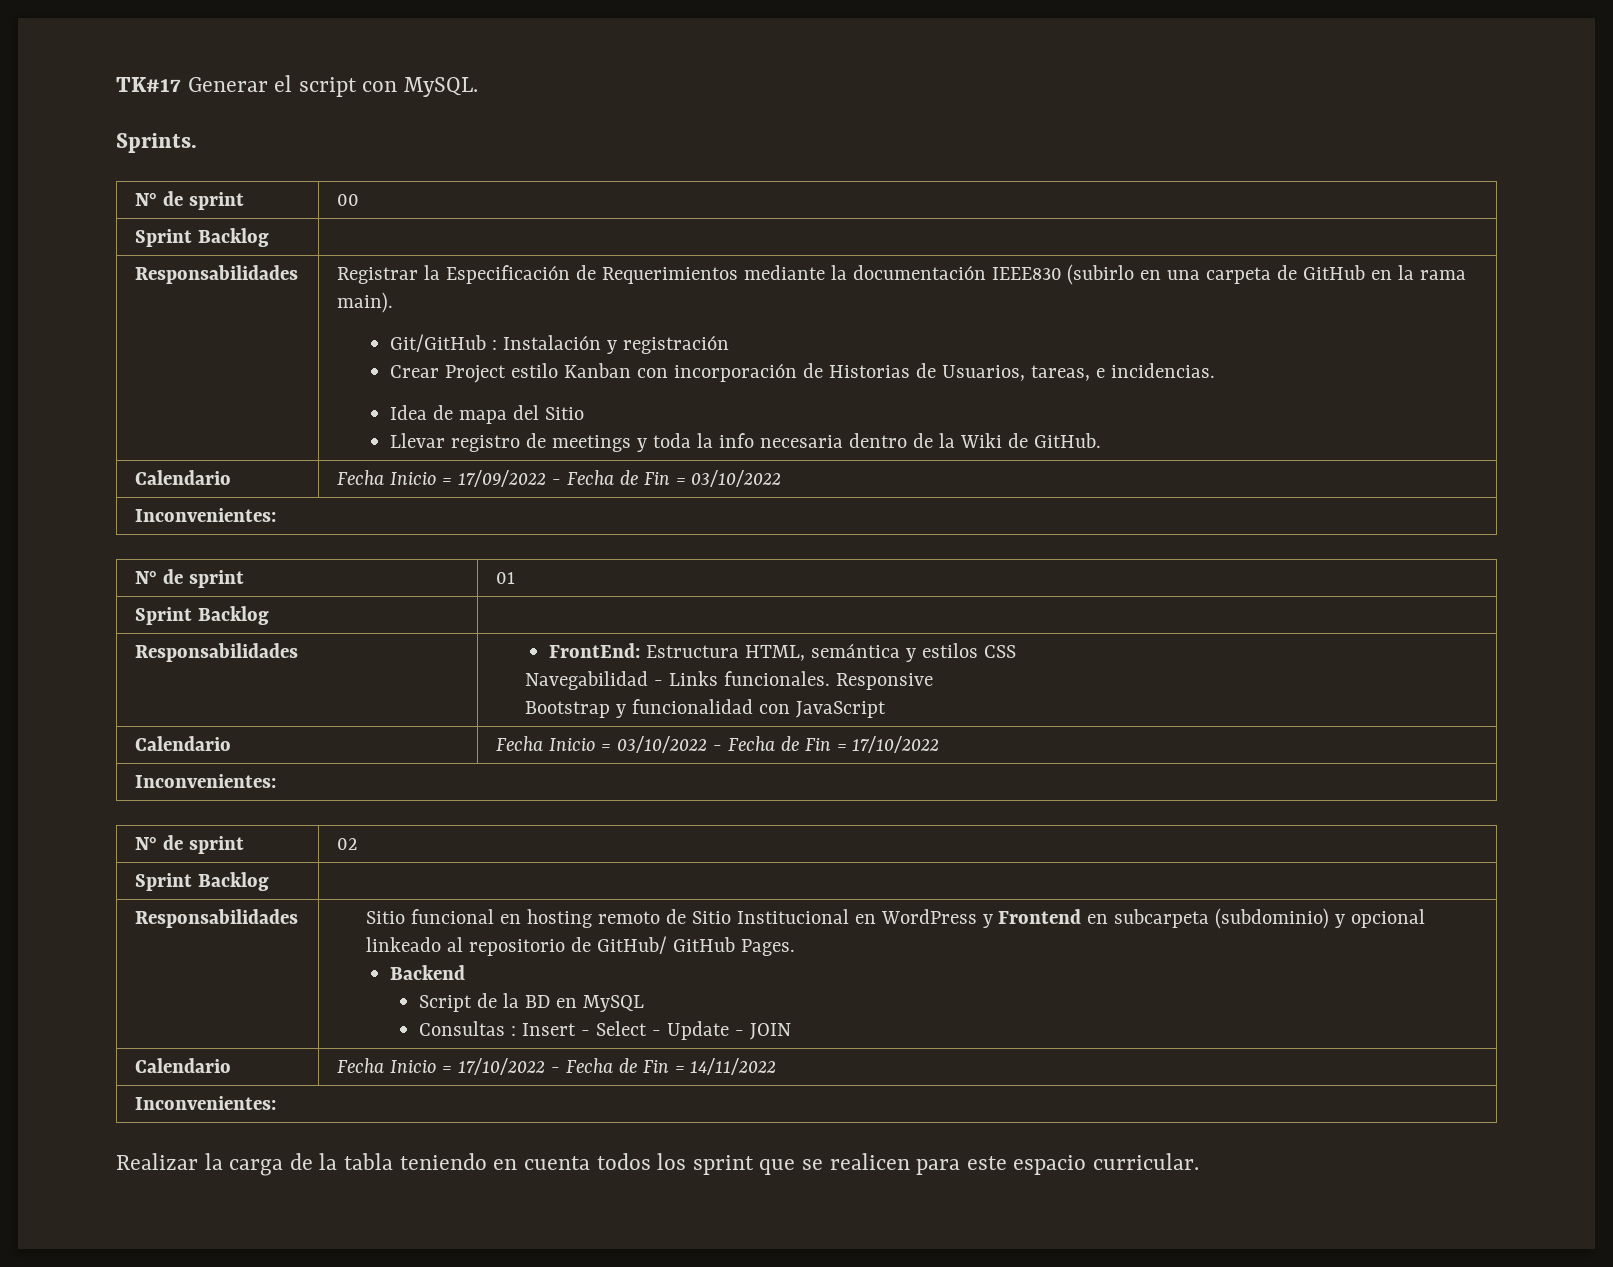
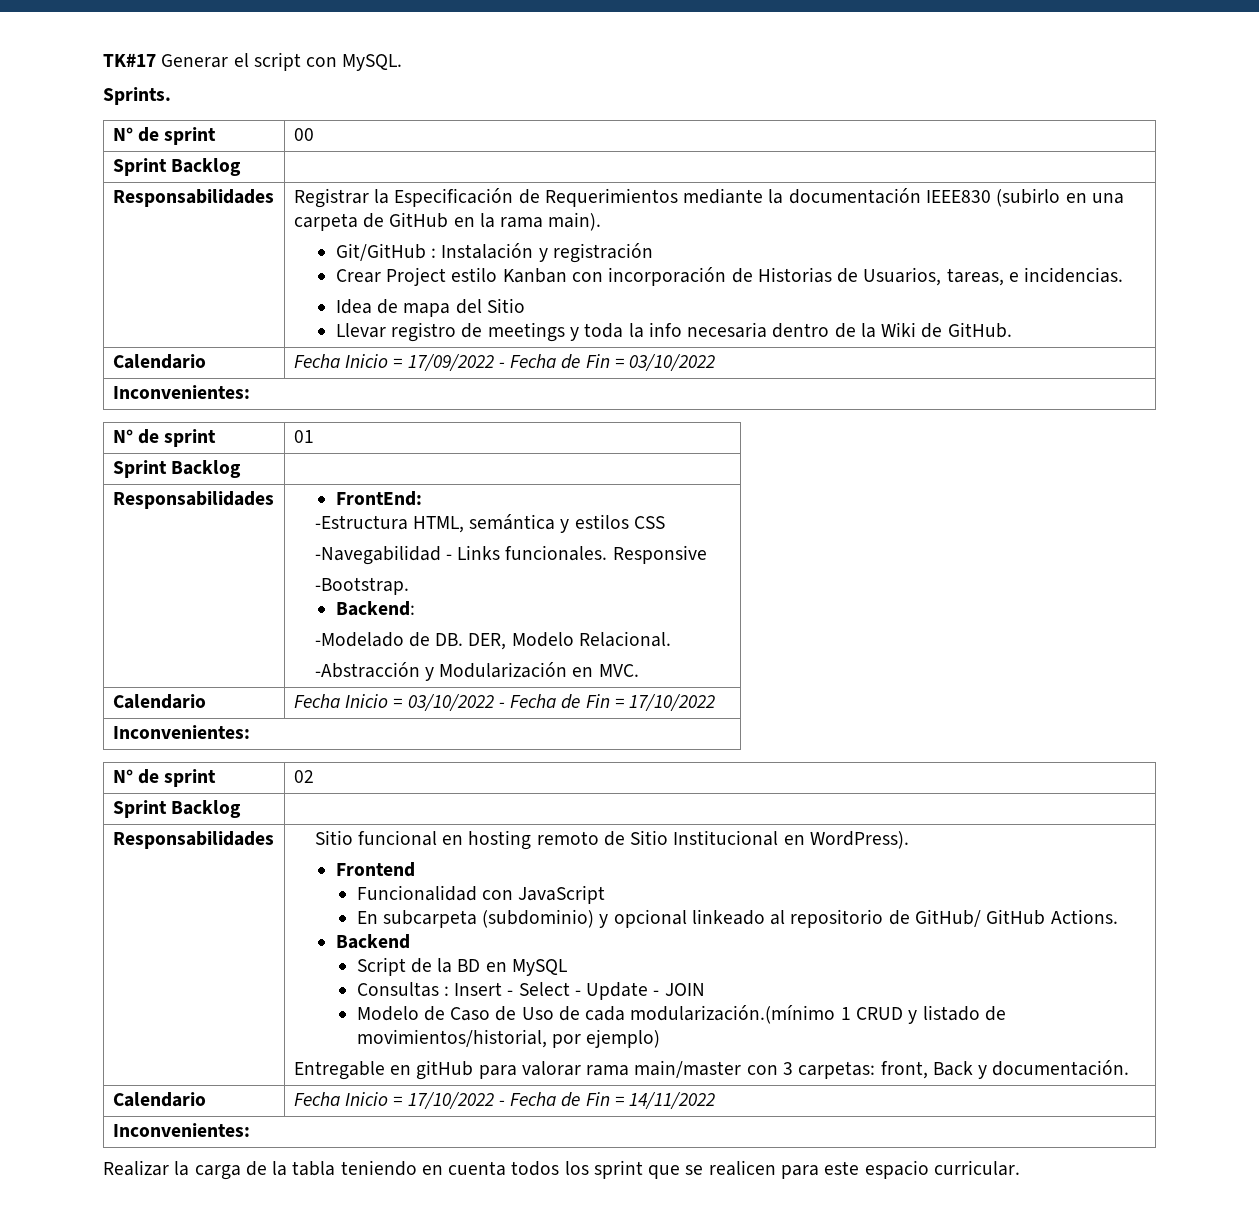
- Responsabilidades | FrontEnd: Estructura HTML, semántica y estilos CSS
- Navegabilidad - Links funcionales. Responsive
- Bootstrap y funcionalidad con JavaScript
+ Responsabilidades | FrontEnd:
+ -Estructura HTML, semántica y estilos CSS
+ -Navegabilidad - Links funcionales. Responsive
+ -Bootstrap.
+ Backend:
+ -Modelado de DB. DER, Modelo Relacional.
+ -Abstracción y Modularización en MVC.
- Sitio funcional en hosting remoto de Sitio Institucional en WordPress y Frontend en subcarpeta (subdominio) y opcional linkeado al repositorio de GitHub/ GitHub Pages.
+ Sitio funcional en hosting remoto de Sitio Institucional en WordPress).
+ Frontend
+ Funcionalidad con JavaScript
+ En subcarpeta (subdominio) y opcional linkeado al repositorio de GitHub/ GitHub Actions.
+ Modelo de Caso de Uso de cada modularización.(mínimo 1 CRUD y listado de movimientos/historial, por ejemplo)
+ Entregable en gitHub para valorar rama main/master con 3 carpetas: front, Back y documentación.

